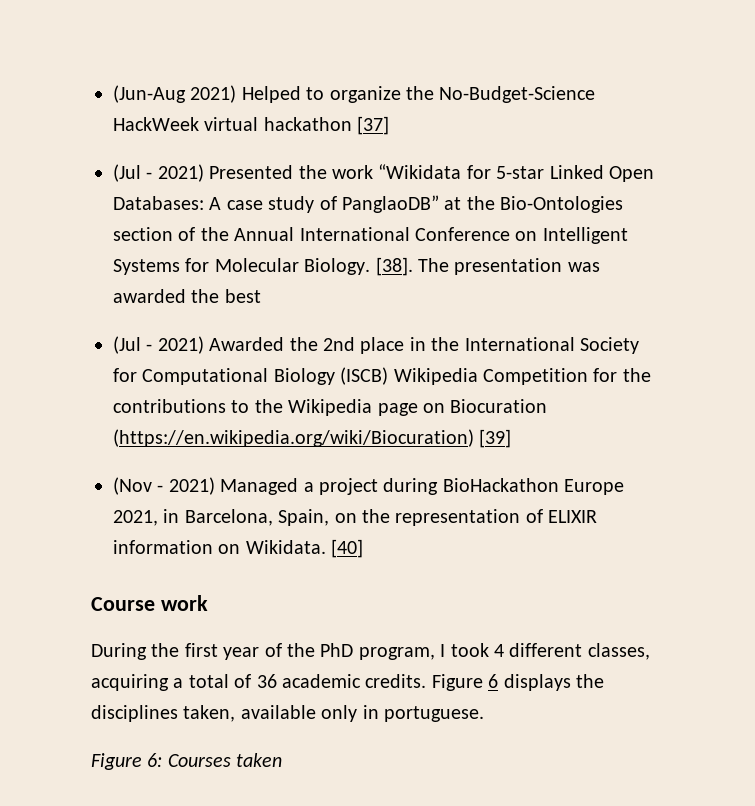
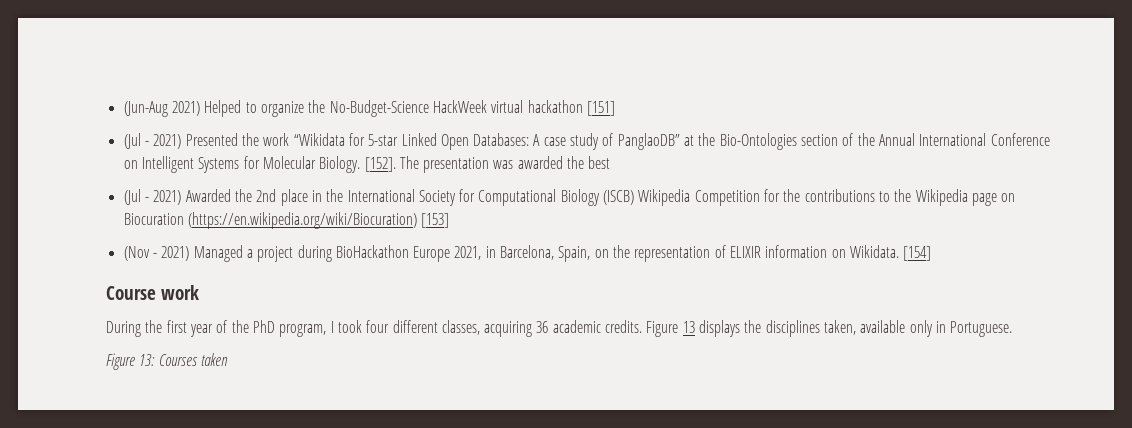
- (Jun-Aug 2021) Helped to organize the No-Budget-Science HackWeek virtual hackathon [37]
+ (Jun-Aug 2021) Helped to organize the No-Budget-Science HackWeek virtual hackathon [151]
- [38].
+ [152].
- (Jul - 2021) Awarded the 2nd place in the International Society for Computational Biology (ISCB) Wikipedia Competition for the contributions to the Wikipedia page on Biocuration (https://en.wikipedia.org/wiki/Biocuration) [39]
+ (Jul - 2021) Awarded the 2nd place in the International Society for Computational Biology (ISCB) Wikipedia Competition for the contributions to the Wikipedia page on Biocuration (https://en.wikipedia.org/wiki/Biocuration) [153]
- [40]
+ [154]
- During the first year of the PhD program, I took 4 different classes, acquiring a total of 36 academic credits.
+ During the first year of the PhD program, I took four different classes, acquiring 36 academic credits.
- Figure 6 displays the disciplines taken, available only in portuguese.
- Figure 6: Courses taken
+ Figure 13 displays the disciplines taken, available only in Portuguese.
+ Figure 13: Courses taken

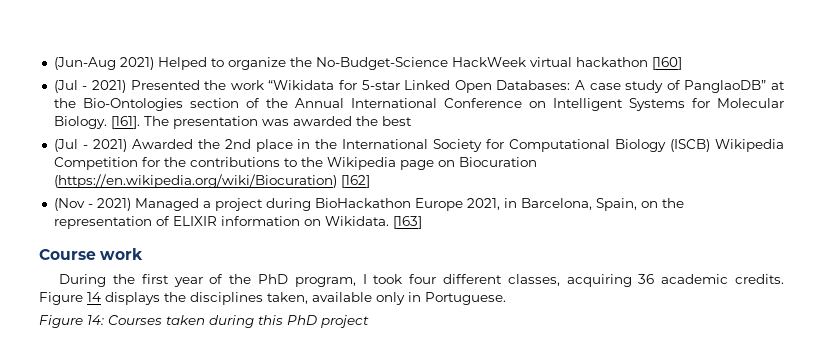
- (Jun-Aug 2021) Helped to organize the No-Budget-Science HackWeek virtual hackathon [151]
+ (Jun-Aug 2021) Helped to organize the No-Budget-Science HackWeek virtual hackathon [160]
- [152].
+ [161].
- (Jul - 2021) Awarded the 2nd place in the International Society for Computational Biology (ISCB) Wikipedia Competition for the contributions to the Wikipedia page on Biocuration (https://en.wikipedia.org/wiki/Biocuration) [153]
+ (Jul - 2021) Awarded the 2nd place in the International Society for Computational Biology (ISCB) Wikipedia Competition for the contributions to the Wikipedia page on Biocuration (https://en.wikipedia.org/wiki/Biocuration) [162]
- [154]
+ [163]
- Figure 13 displays the disciplines taken, available only in Portuguese.
+ Figure 14 displays the disciplines taken, available only in Portuguese.
- Figure 13: Courses taken
+ Figure 14: Courses taken during this PhD project

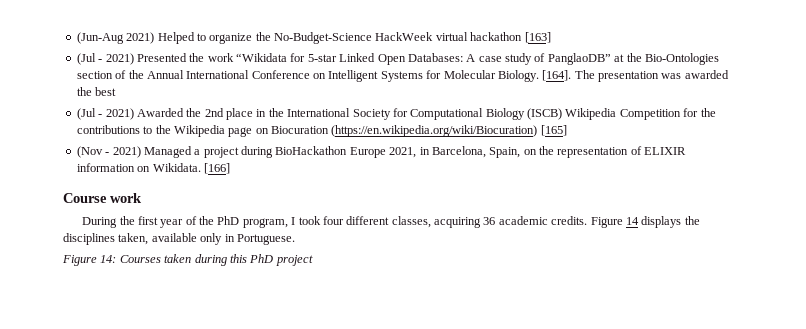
- (Jun-Aug 2021) Helped to organize the No-Budget-Science HackWeek virtual hackathon [160]
+ (Jun-Aug 2021) Helped to organize the No-Budget-Science HackWeek virtual hackathon [163]
- [161].
+ [164].
- (Jul - 2021) Awarded the 2nd place in the International Society for Computational Biology (ISCB) Wikipedia Competition for the contributions to the Wikipedia page on Biocuration (https://en.wikipedia.org/wiki/Biocuration) [162]
+ (Jul - 2021) Awarded the 2nd place in the International Society for Computational Biology (ISCB) Wikipedia Competition for the contributions to the Wikipedia page on Biocuration (https://en.wikipedia.org/wiki/Biocuration) [165]
- [163]
+ [166]

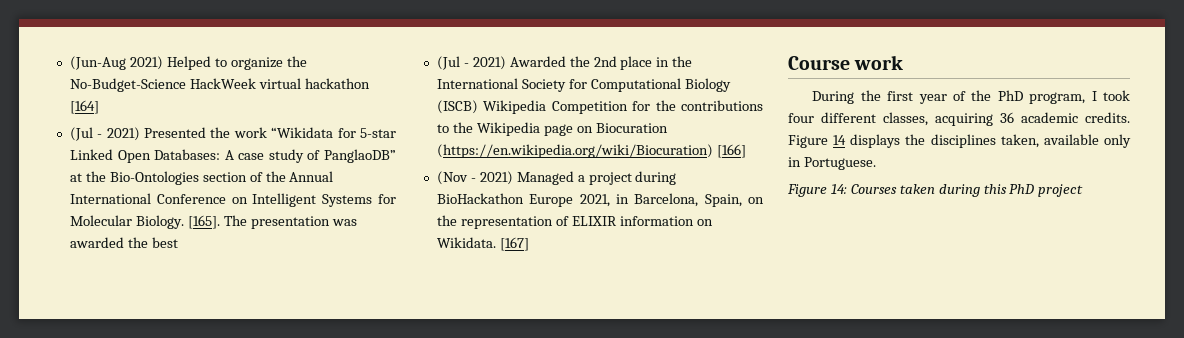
- (Jun-Aug 2021) Helped to organize the No-Budget-Science HackWeek virtual hackathon [163]
+ (Jun-Aug 2021) Helped to organize the No-Budget-Science HackWeek virtual hackathon [164]
- [164].
+ [165].
- (Jul - 2021) Awarded the 2nd place in the International Society for Computational Biology (ISCB) Wikipedia Competition for the contributions to the Wikipedia page on Biocuration (https://en.wikipedia.org/wiki/Biocuration) [165]
+ (Jul - 2021) Awarded the 2nd place in the International Society for Computational Biology (ISCB) Wikipedia Competition for the contributions to the Wikipedia page on Biocuration (https://en.wikipedia.org/wiki/Biocuration) [166]
- [166]
+ [167]

